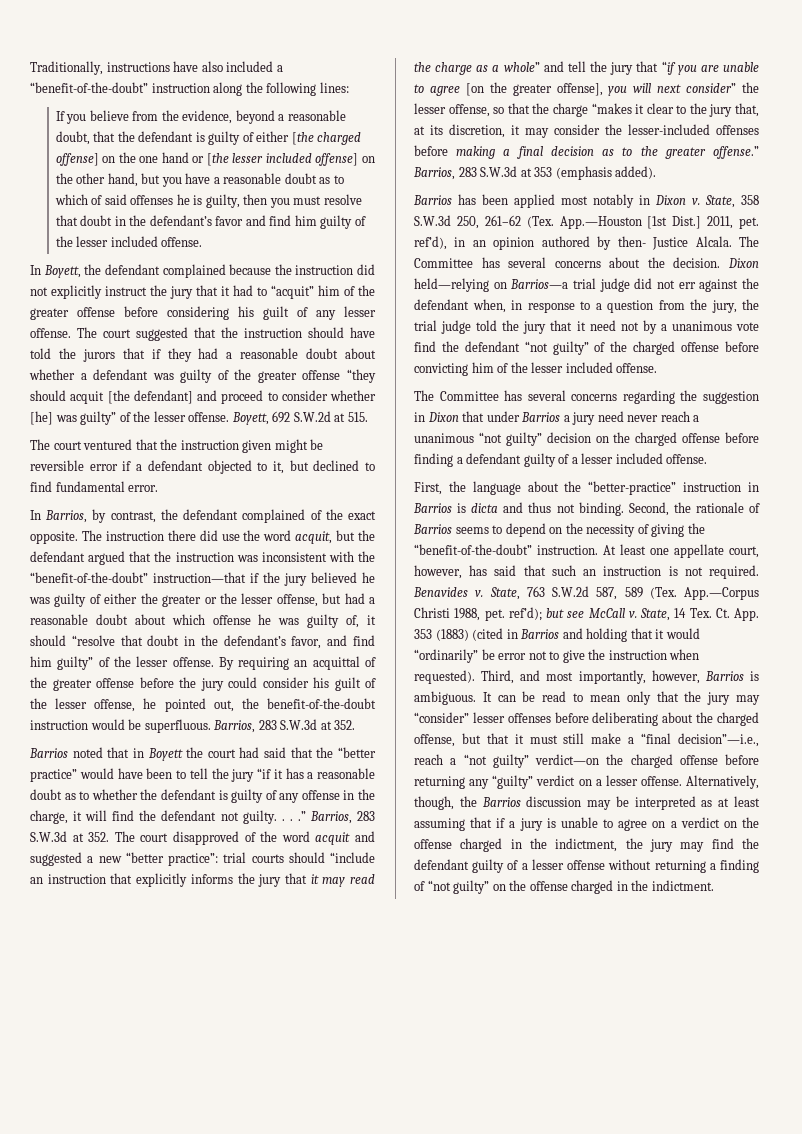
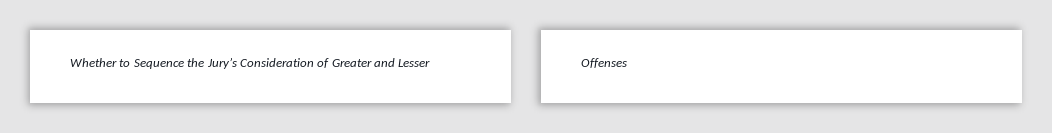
- Traditionally, instructions have also included a “benefit-of-the-doubt” instruction along the following lines:
- If you believe from the evidence, beyond a reasonable doubt, that the defendant is guilty of either [the charged offense] on the one hand or [the lesser included offense] on the other hand, but you have a reasonable doubt as to which of said offenses he is guilty, then you must resolve that doubt in the defendant’s favor and find him guilty of the lesser included offense.
- In Boyett, the defendant complained because the instruction did not explicitly instruct the jury that it had to “acquit” him of the greater offense before considering his guilt of any lesser offense. The court suggested that the instruction should have told the jurors that if they had a reasonable doubt about whether a defendant was guilty of the greater offense “they should acquit [the defendant] and proceed to consider whether [he] was guilty” of the lesser offense. Boyett, 692 S.W.2d at 515.
- The court ventured that the instruction given might be reversible error if a defendant objected to it, but declined to find fundamental error.
- In Barrios, by contrast, the defendant complained of the exact opposite. The instruction there did use the word acquit, but the defendant argued that the instruction was inconsistent with the “benefit-of-the-doubt” instruction—that if the jury believed he was guilty of either the greater or the lesser offense, but had a reasonable doubt about which offense he was guilty of, it should “resolve that doubt in the defendant’s favor, and find him guilty” of the lesser offense. By requiring an acquittal of the greater offense before the jury could consider his guilt of the lesser offense, he pointed out, the benefit-of-the-doubt instruction would be superfluous. Barrios, 283 S.W.3d at 352.
- Barrios noted that in Boyett the court had said that the “better practice” would have been to tell the jury “if it has a reasonable doubt as to whether the defendant is guilty of any offense in the charge, it will find the defendant not guilty. . . .” Barrios, 283 S.W.3d at 352. The court disapproved of the word acquit and suggested a new “better practice”: trial courts should “include an instruction that explicitly informs the jury that it may read the charge as a whole” and tell the jury that “if you are unable to agree [on the greater offense], you will next consider” the lesser offense, so that the charge “makes it clear to the jury that, at its discretion, it may consider the lesser-included offenses before making a final decision as to the greater offense.” Barrios, 283 S.W.3d at 353 (emphasis added).
- Barrios has been applied most notably in Dixon v. State, 358 S.W.3d 250, 261–62 (Tex. App.—Houston [1st Dist.] 2011, pet. ref’d), in an opinion authored by then- Justice Alcala. The Committee has several concerns about the decision. Dixon held—relying on Barrios—a trial judge did not err against the defendant when, in response to a question from the jury, the trial judge told the jury that it need not by a unanimous vote find the defendant “not guilty” of the charged offense before convicting him of the lesser included offense.
- The Committee has several concerns regarding the suggestion in Dixon that under Barrios a jury need never reach a unanimous “not guilty” decision on the charged offense before finding a defendant guilty of a lesser included offense.
- First, the language about the “better-practice” instruction in Barrios is dicta and thus not binding. Second, the rationale of Barrios seems to depend on the necessity of giving the “benefit-of-the-doubt” instruction. At least one appellate court, however, has said that such an instruction is not required. Benavides v. State, 763 S.W.2d 587, 589 (Tex. App.—Corpus Christi 1988, pet. ref’d); but see McCall v. State, 14 Tex. Ct. App. 353 (1883) (cited in Barrios and holding that it would “ordinarily” be error not to give the instruction when requested). Third, and most importantly, however, Barrios is ambiguous. It can be read to mean only that the jury may “consider” lesser offenses before deliberating about the charged offense, but that it must still make a “final decision”—i.e., reach a “not guilty” verdict—on the charged offense before returning any “guilty” verdict on a lesser offense. Alternatively, though, the Barrios discussion may be interpreted as at least assuming that if a jury is unable to agree on a verdict on the offense charged in the indictment, the jury may find the defendant guilty of a lesser offense without returning a finding of “not guilty” on the offense charged in the indictment.
+ Whether to Sequence the Jury’s Consideration of Greater and Lesser Offenses

